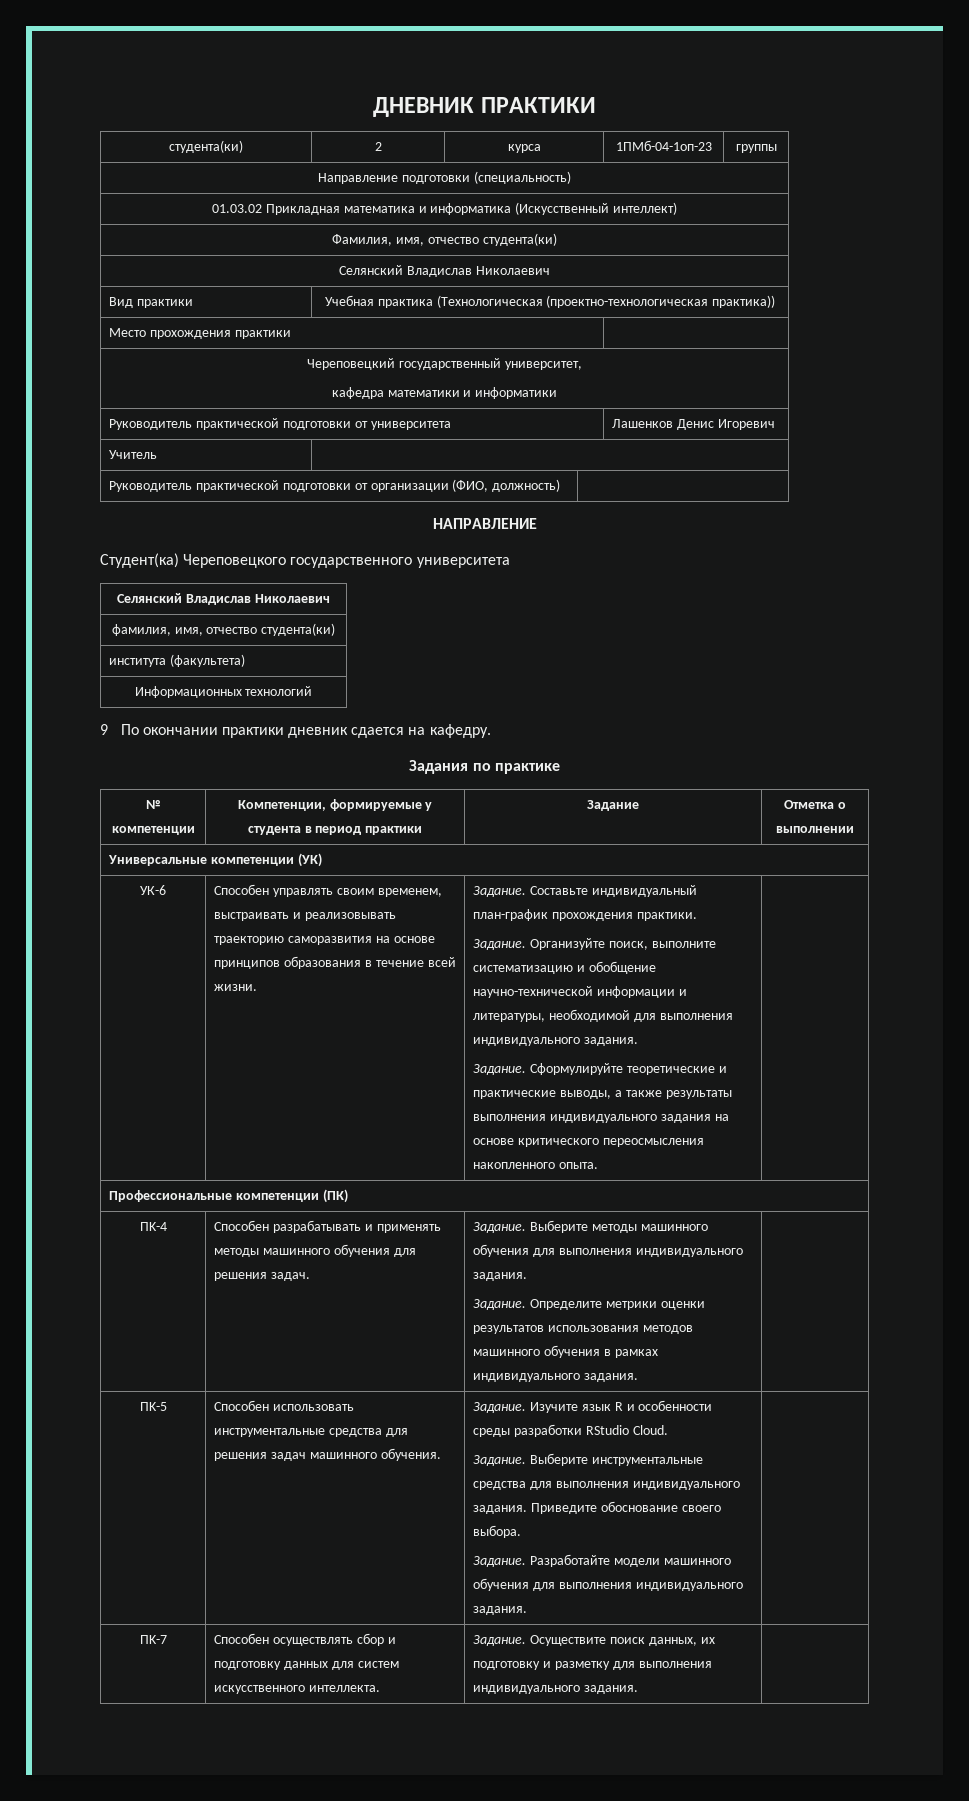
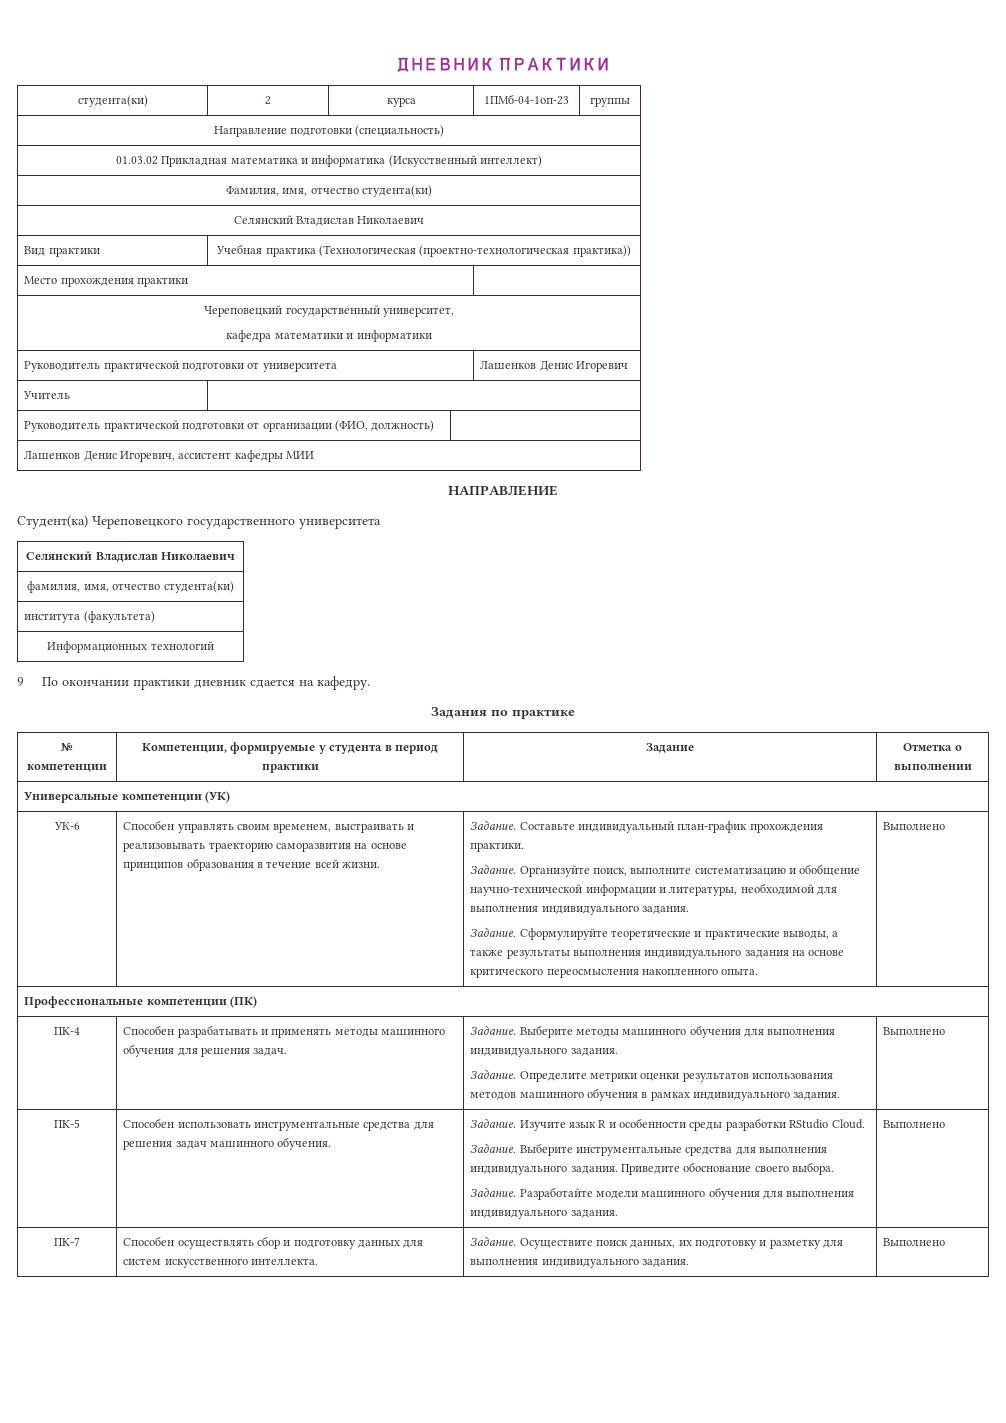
+ Лашенков Денис Игоревич, ассистент кафедры МИИ
- Сформулируйте теоретические и практические выводы, а также результаты выполнения индивидуального задания на основе критического переосмысления накопленного опыта.
+ Сформулируйте теоретические и практические выводы, а также результаты выполнения индивидуального задания на основе критического переосмысления накопленного опыта. | Выполнено
  ПK-4 | Способен разрабатывать и применять методы машинного обучения для решения задач. | Задание. Выберите методы машинного обучения для выполнения индивидуального задания.
- Задание. Определите метрики оценки результатов использования методов машинного обучения в рамках индивидуального задания. |
+ Задание. Определите метрики оценки результатов использования методов машинного обучения в рамках индивидуального задания. | Выполнено
- Разработайте модели машинного обучения для выполнения индивидуального задания.
+ Разработайте модели машинного обучения для выполнения индивидуального задания. | Выполнено
- ПK-7 | Способен осуществлять сбор и подготовку данных для систем искусственного интеллекта. | Задание. Осуществите поиск данных, их подготовку и разметку для выполнения индивидуального задания. |
+ ПK-7 | Способен осуществлять сбор и подготовку данных для систем искусственного интеллекта. | Задание. Осуществите поиск данных, их подготовку и разметку для выполнения индивидуального задания. | Выполнено

